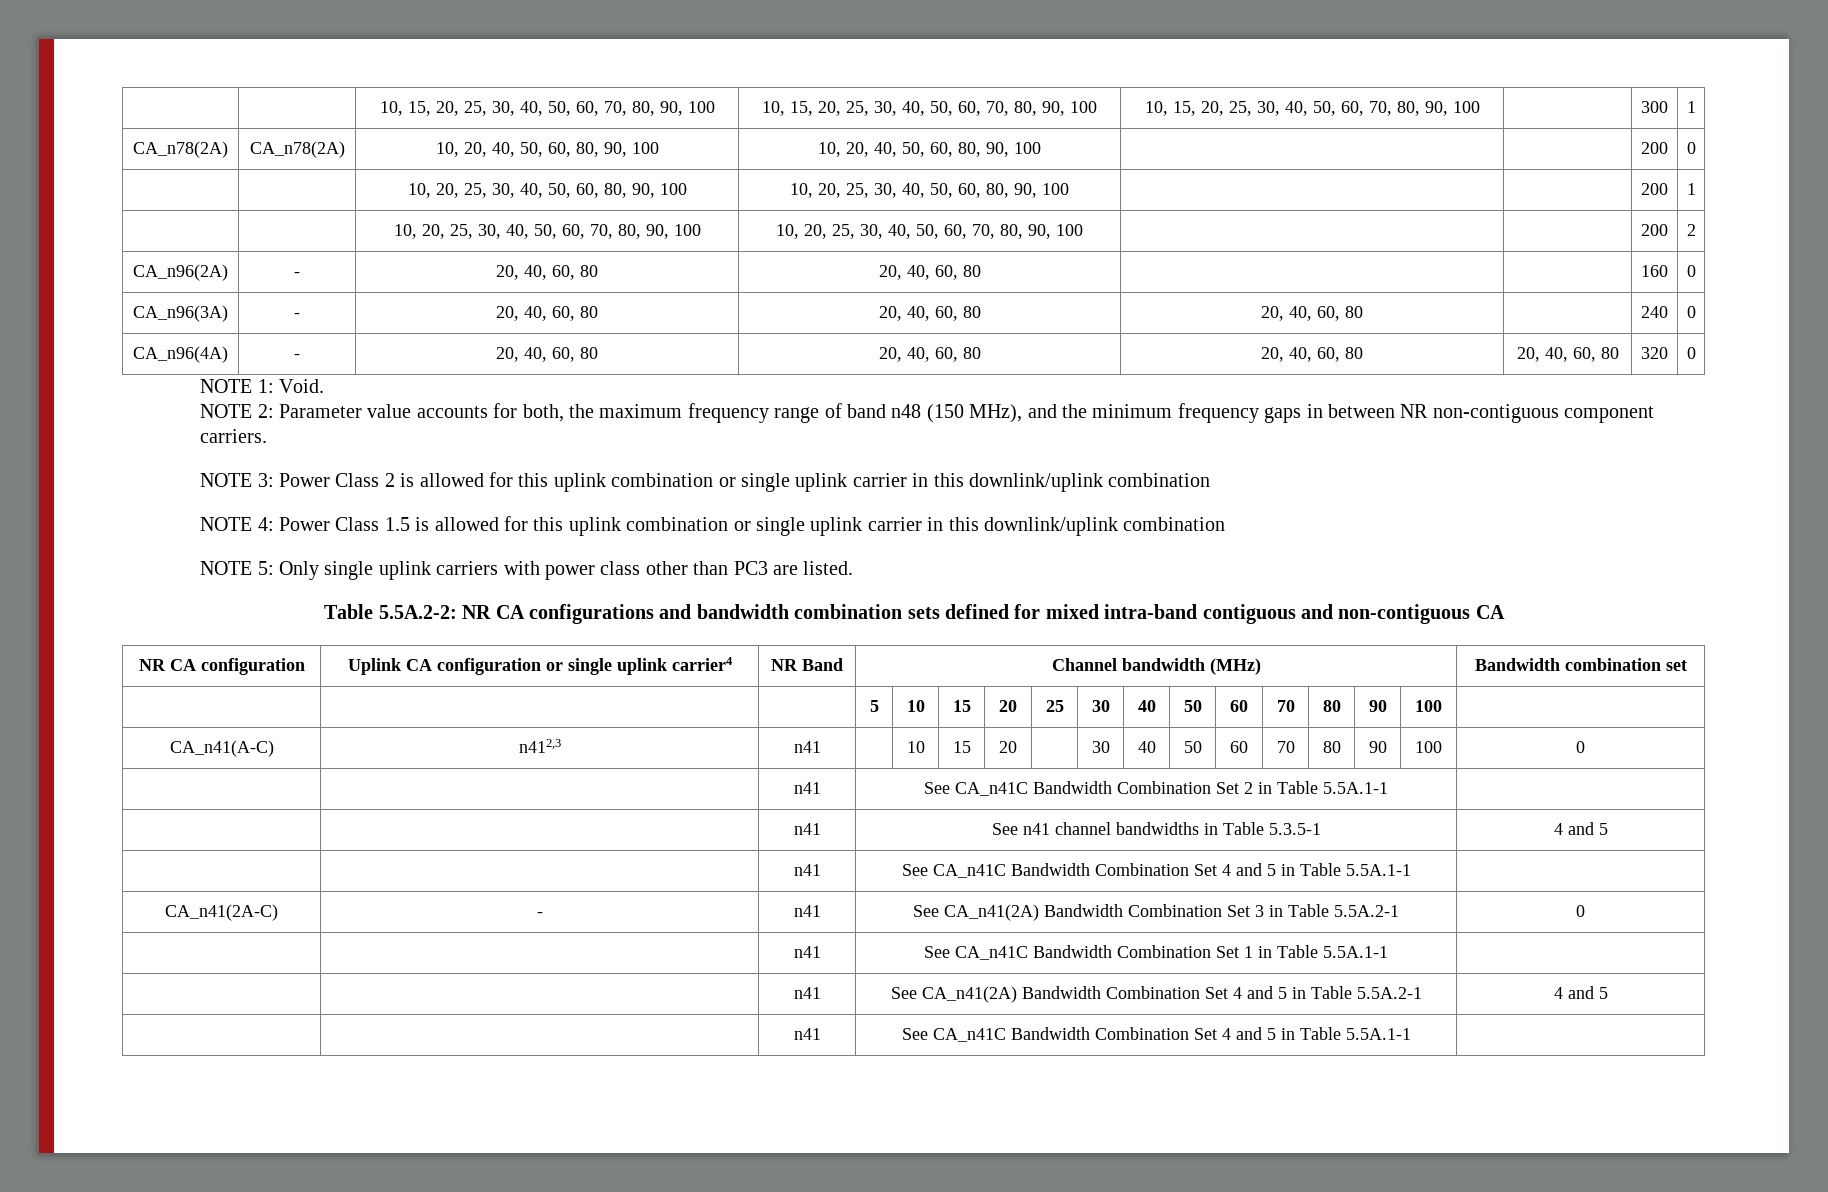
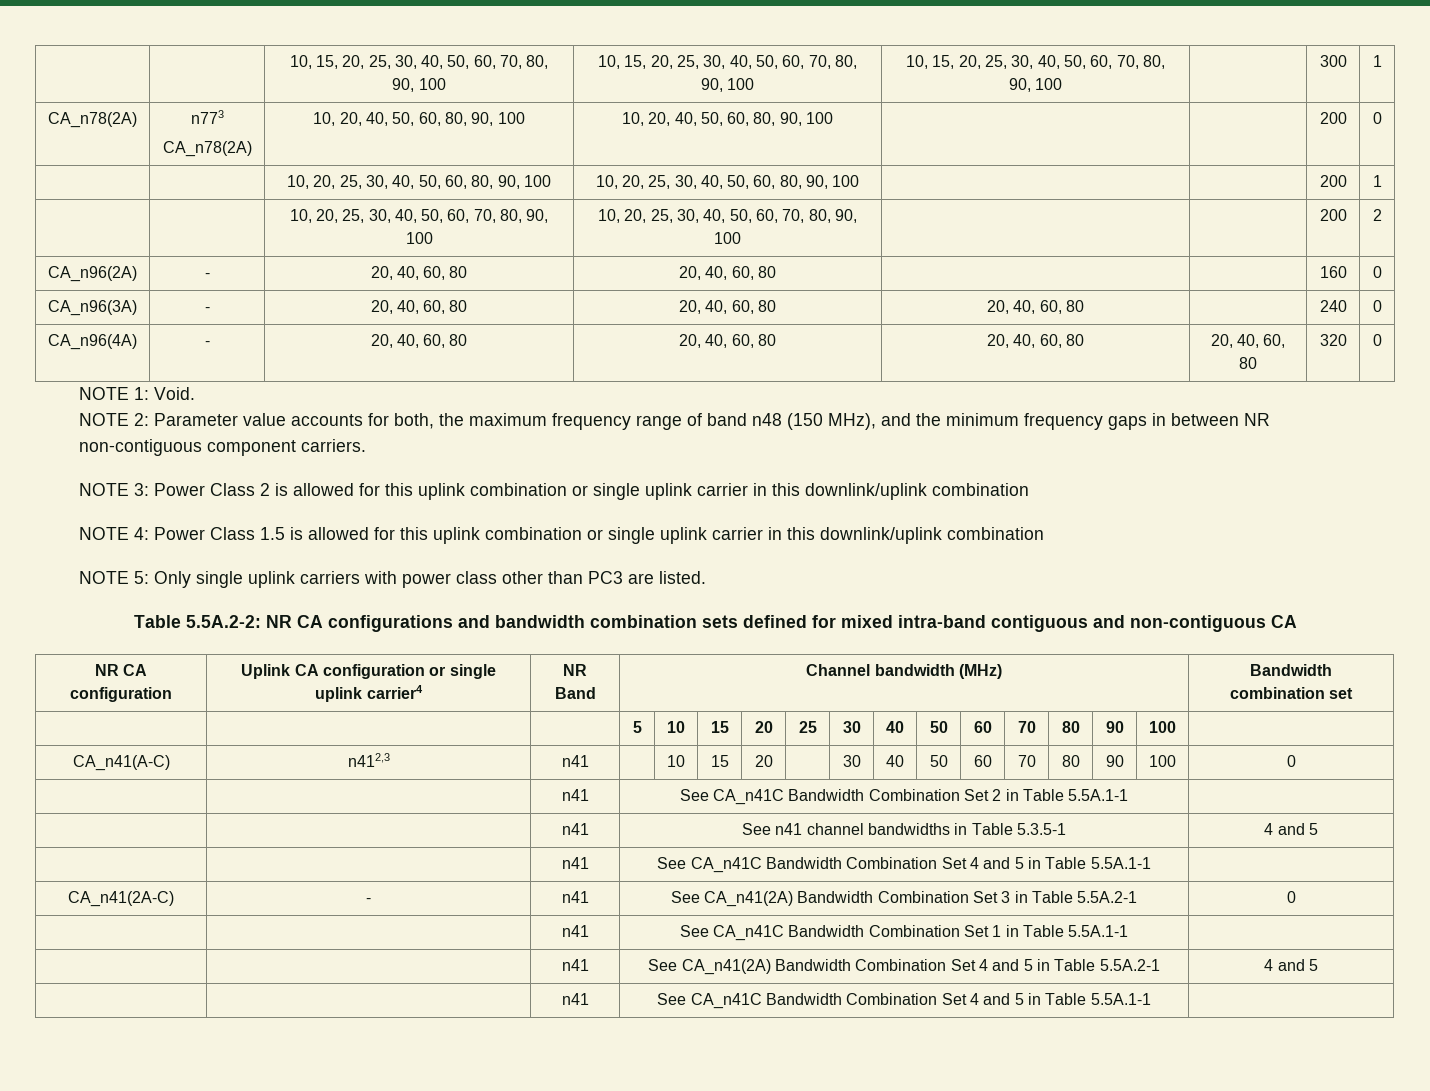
- CA_n78(2A) | CA_n78(2A) | 10, 20, 40, 50, 60, 80, 90, 100 | 10, 20, 40, 50, 60, 80, 90, 100 | | | 200 | 0
+ CA_n78(2A) | n773
+ CA_n78(2A) | 10, 20, 40, 50, 60, 80, 90, 100 | 10, 20, 40, 50, 60, 80, 90, 100 | | | 200 | 0

